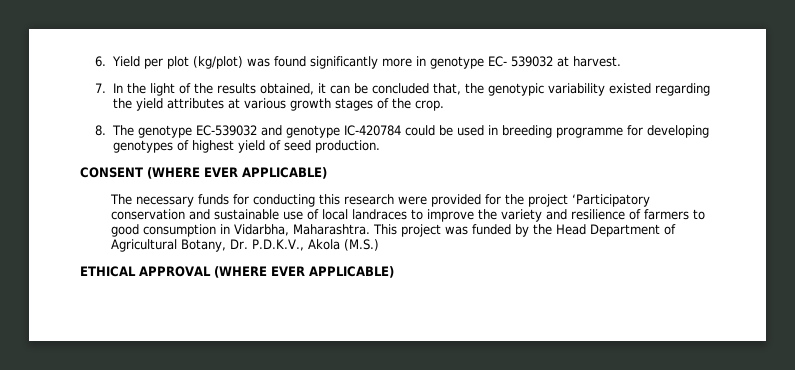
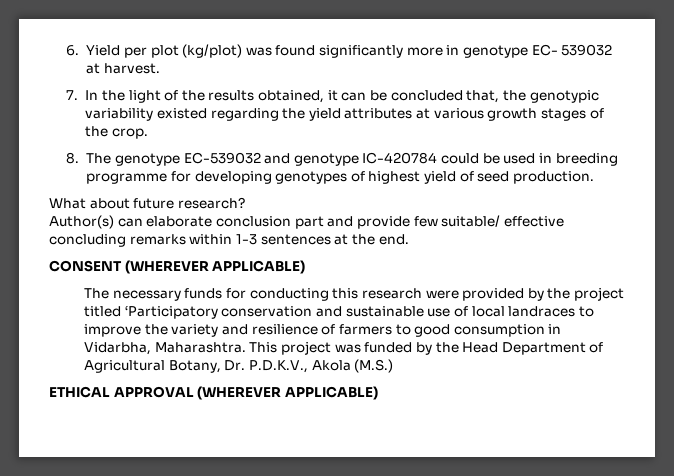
+ What about future research?
+ Author(s) can elaborate conclusion part and provide few suitable/ effective concluding remarks within 1-3 sentences at the end.
- CONSENT (WHERE EVER APPLICABLE)
+ CONSENT (WHEREVER APPLICABLE)
- The necessary funds for conducting this research were provided for the project ‘Participatory conservation and sustainable use of local landraces to improve the variety and resilience of farmers to good consumption in Vidarbha, Maharashtra.
+ The necessary funds for conducting this research were provided by the project titled ‘Participatory conservation and sustainable use of local landraces to improve the variety and resilience of farmers to good consumption in Vidarbha, Maharashtra.
- ETHICAL APPROVAL (WHERE EVER APPLICABLE)
+ ETHICAL APPROVAL (WHEREVER APPLICABLE)

